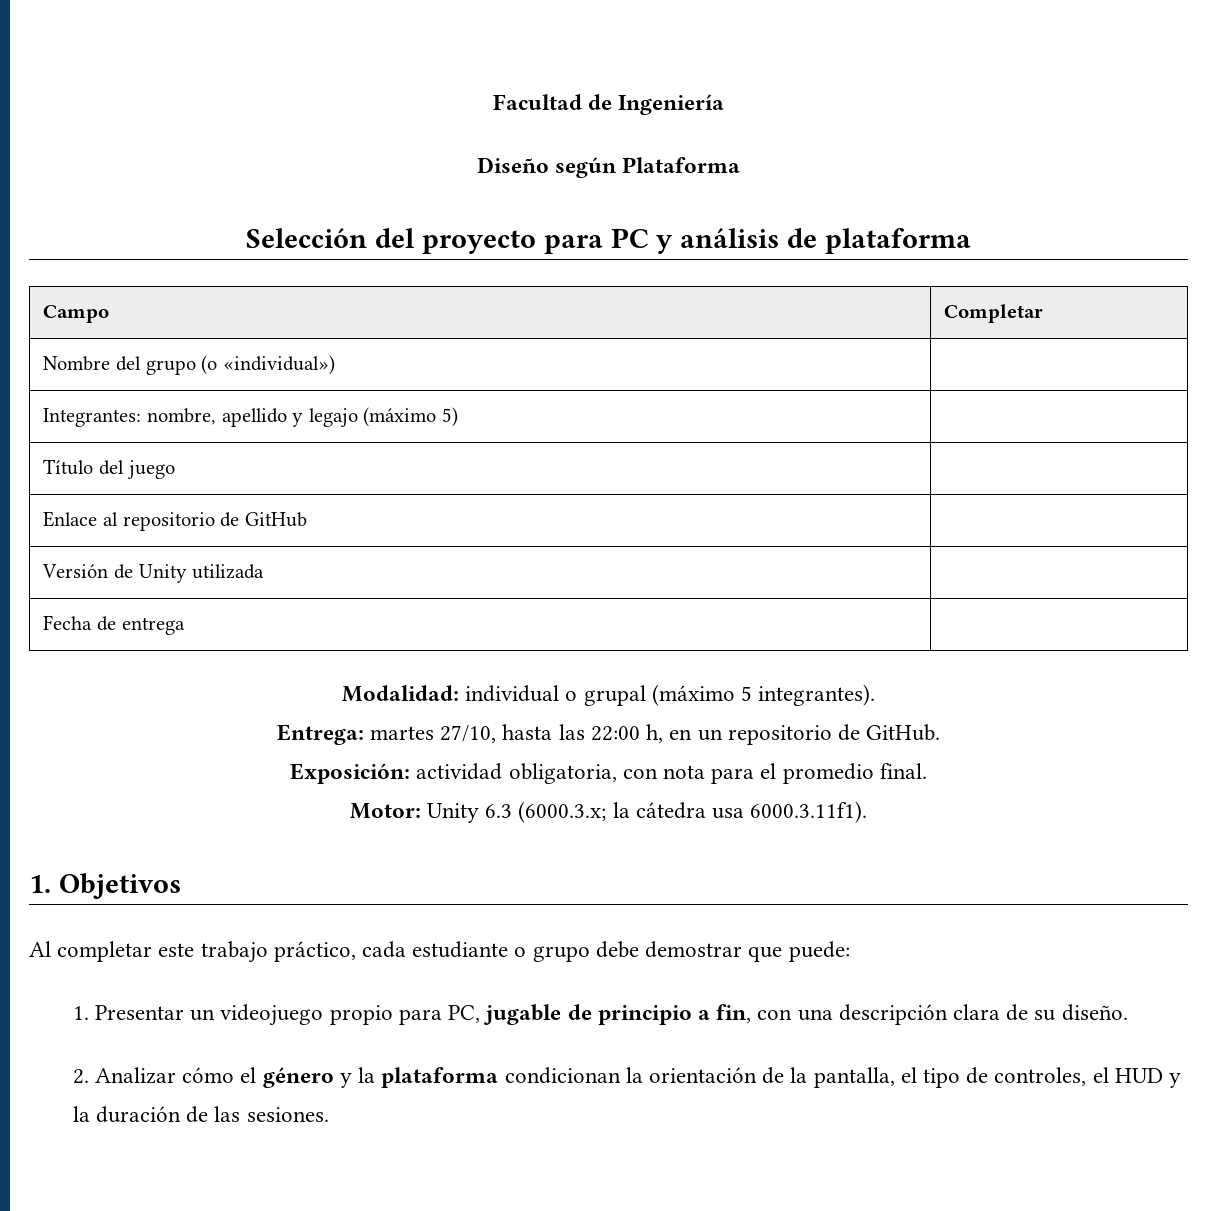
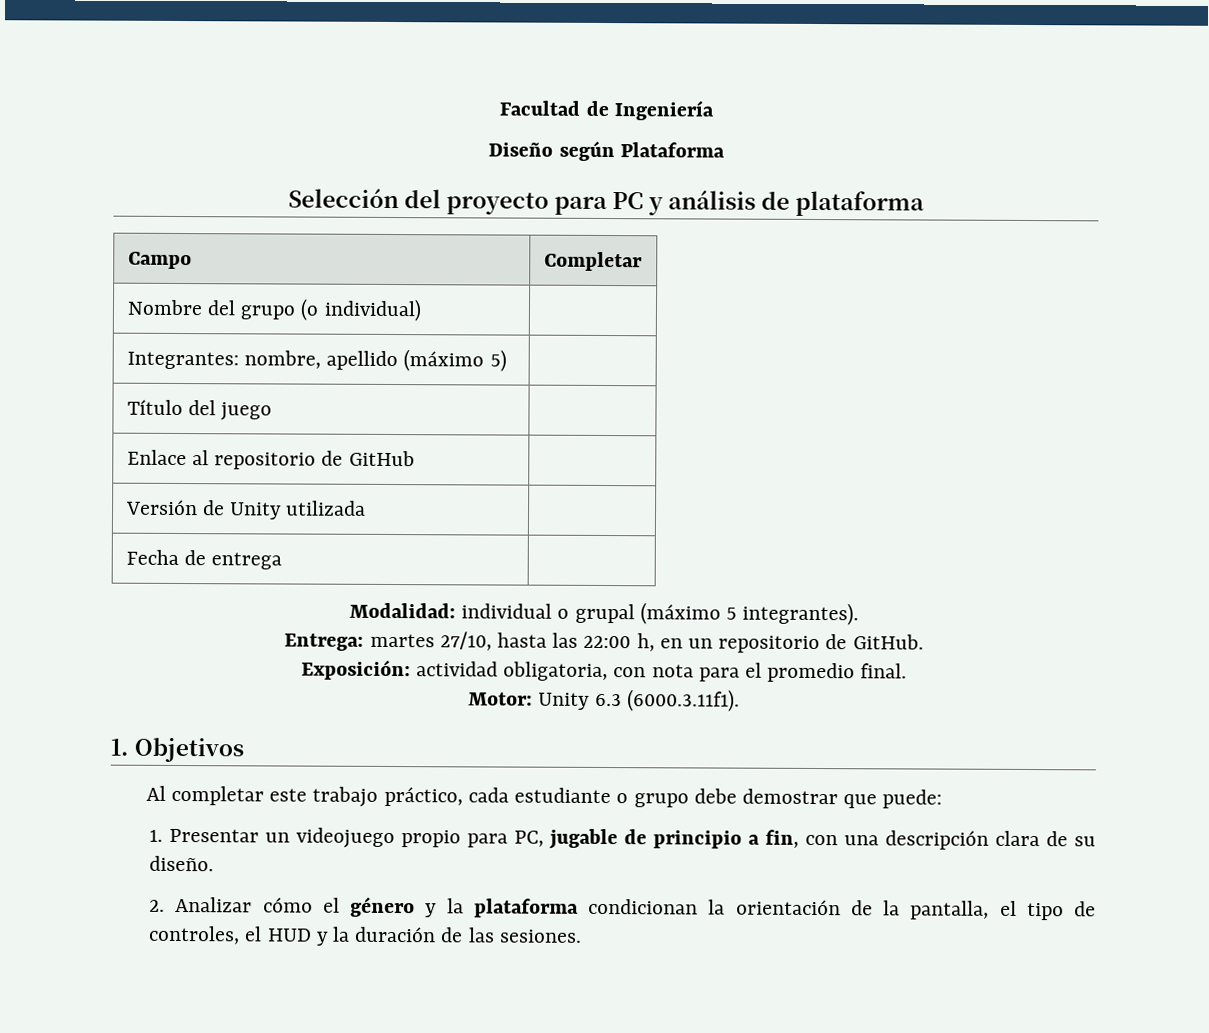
- Nombre del grupo (o «individual») |
+ Nombre del grupo (o individual) |
- Integrantes: nombre, apellido y legajo (máximo 5) |
+ Integrantes: nombre, apellido (máximo 5) |
- Motor: Unity 6.3 (6000.3.x; la cátedra usa 6000.3.11f1).
+ Motor: Unity 6.3 (6000.3.11f1).

